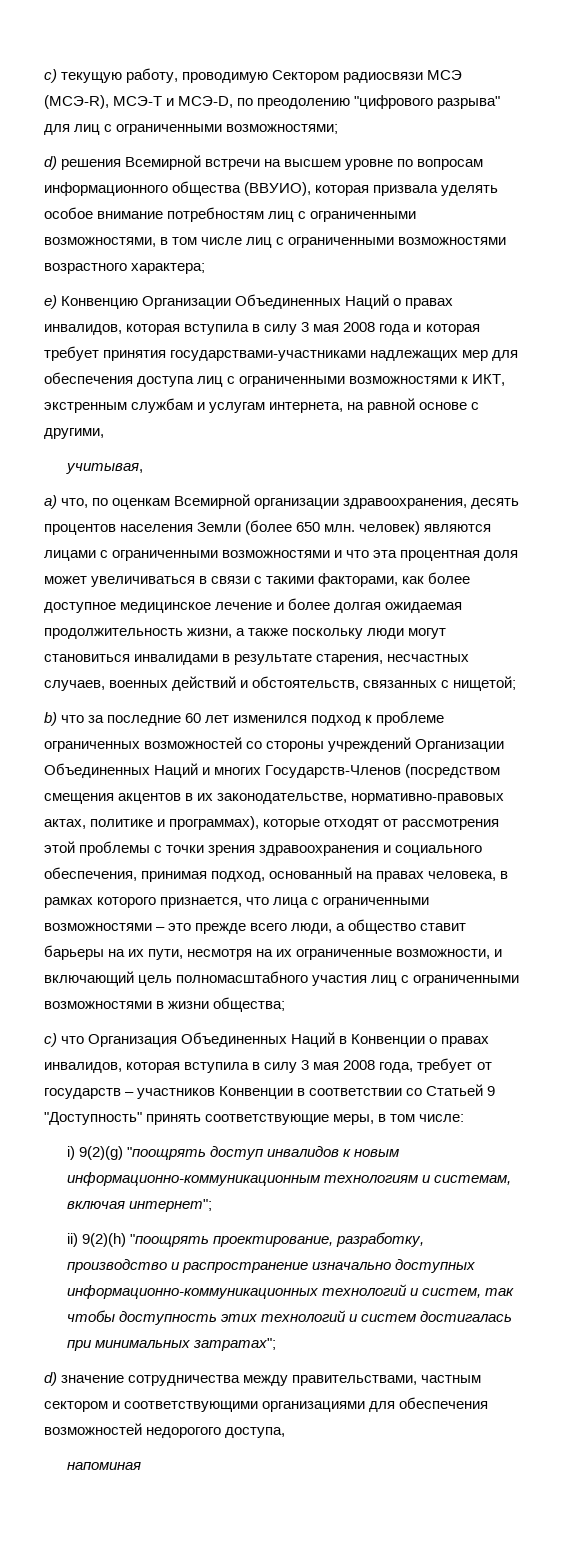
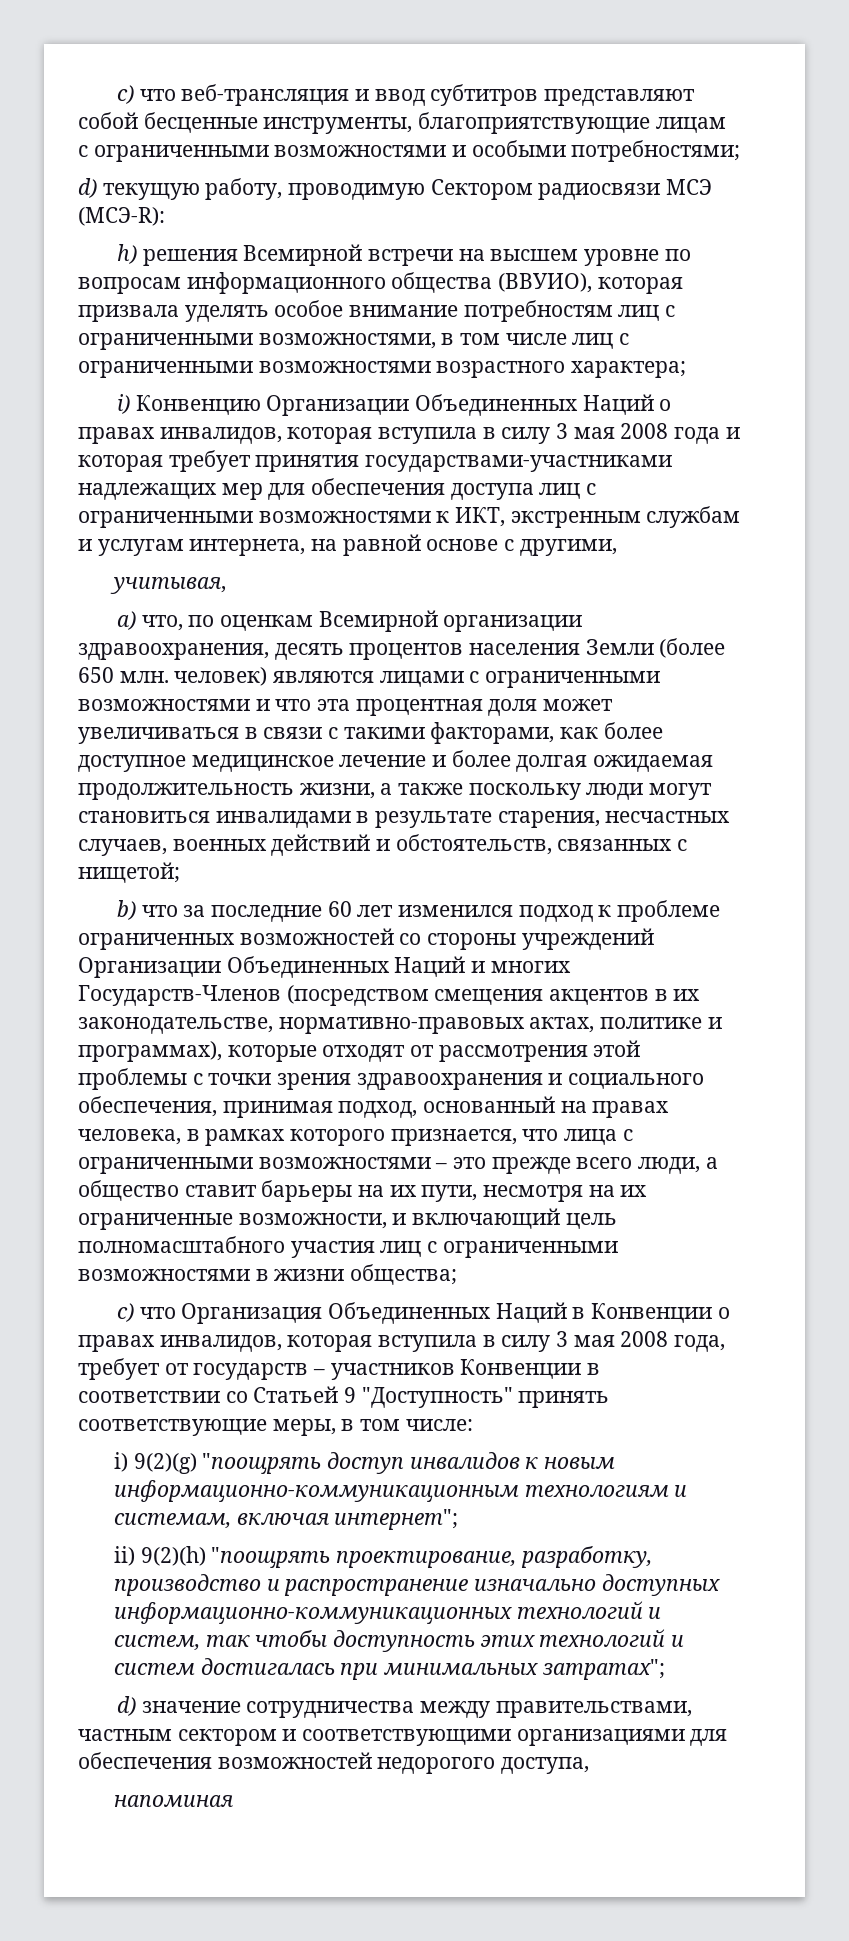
- с) текущую работу, проводимую Сектором радиосвязи МСЭ (МСЭ-R), МСЭ-Т и МСЭ-D, по преодолению "цифрового разрыва" для лиц с ограниченными возможностями;
- d) решения Всемирной встречи на высшем уровне по вопросам информационного общества (ВВУИО), которая призвала уделять особое внимание потребностям лиц с ограниченными возможностями, в том числе лиц с ограниченными возможностями возрастного характера;
+ c) что веб-трансляция и ввод субтитров представляют собой бесценные инструменты, благоприятствующие лицам с ограниченными возможностями и особыми потребностями;
+ d) текущую работу, проводимую Сектором радиосвязи МСЭ (МСЭ-R):
+ h) решения Всемирной встречи на высшем уровне по вопросам информационного общества (ВВУИО), которая призвала уделять особое внимание потребностям лиц с ограниченными возможностями, в том числе лиц с ограниченными возможностями возрастного характера;
- е) Конвенцию Организации Объединенных Наций о правах инвалидов, которая вступила в силу 3 мая 2008 года и которая требует принятия государствами-участниками надлежащих мер для обеспечения доступа лиц с ограниченными возможностями к ИКТ, экстренным службам и услугам интернета, на равной основе с другими,
+ i) Конвенцию Организации Объединенных Наций о правах инвалидов, которая вступила в силу 3 мая 2008 года и которая требует принятия государствами-участниками надлежащих мер для обеспечения доступа лиц с ограниченными возможностями к ИКТ, экстренным службам и услугам интернета, на равной основе с другими,

